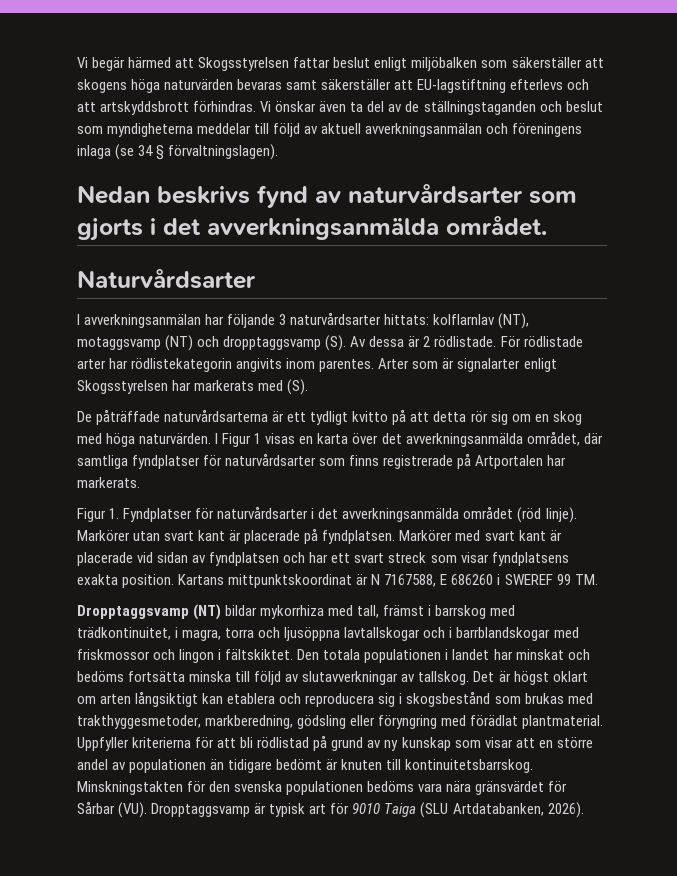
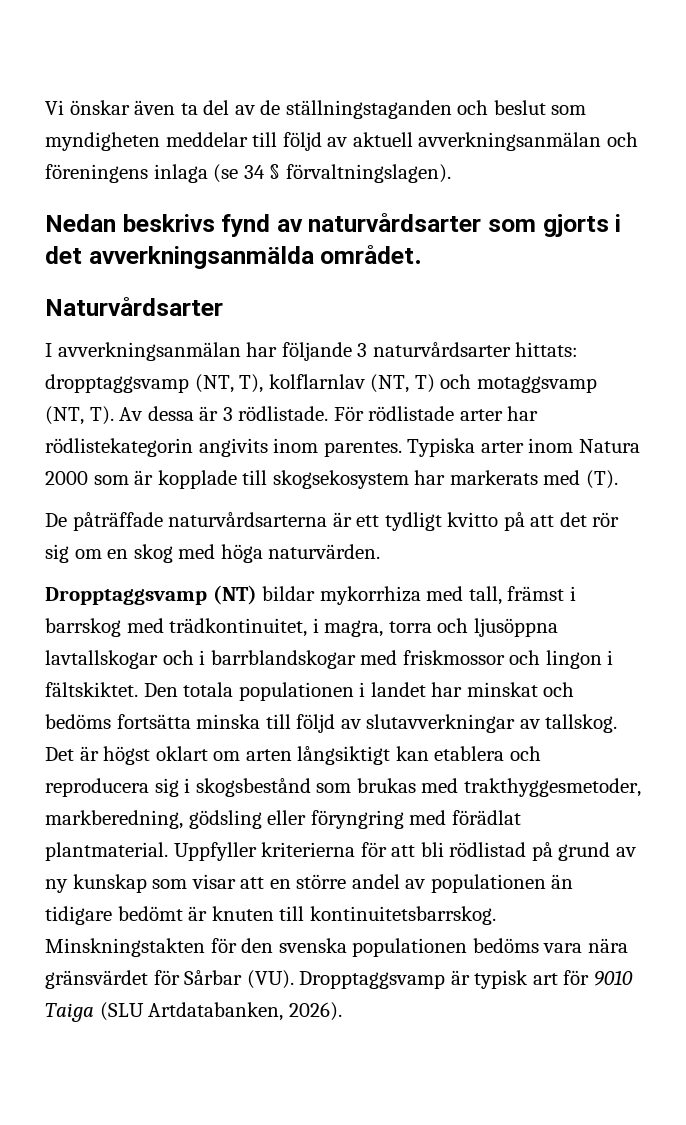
- Vi begär härmed att Skogsstyrelsen fattar beslut enligt miljöbalken som säkerställer att skogens höga naturvärden bevaras samt säkerställer att EU-lagstiftning efterlevs och att artskyddsbrott förhindras. Vi önskar även ta del av de ställningstaganden och beslut som myndigheterna meddelar till följd av aktuell avverkningsanmälan och föreningens inlaga (se 34 § förvaltningslagen).
+ Vi önskar även ta del av de ställningstaganden och beslut som myndigheten meddelar till följd av aktuell avverkningsanmälan och föreningens inlaga (se 34 § förvaltningslagen).
- I avverkningsanmälan har följande 3 naturvårdsarter hittats: kolflarnlav (NT), motaggsvamp (NT) och dropptaggsvamp (S). Av dessa är 2 rödlistade.
+ I avverkningsanmälan har följande 3 naturvårdsarter hittats: dropptaggsvamp (NT, T), kolflarnlav (NT, T) och motaggsvamp (NT, T). Av dessa är 3 rödlistade.
- Arter som är signalarter enligt Skogsstyrelsen har markerats med (S).
+ Typiska arter inom Natura 2000 som är kopplade till skogsekosystem har markerats med (T).
- De påträffade naturvårdsarterna är ett tydligt kvitto på att detta rör sig om en skog med höga naturvärden. I Figur 1 visas en karta över det avverkningsanmälda området, där samtliga fyndplatser för naturvårdsarter som finns registrerade på Artportalen har markerats.
- Figur 1. Fyndplatser för naturvårdsarter i det avverkningsanmälda området (röd linje). Markörer utan svart kant är placerade på fyndplatsen. Markörer med svart kant är placerade vid sidan av fyndplatsen och har ett svart streck som visar fyndplatsens exakta position. Kartans mittpunktskoordinat är N 7167588, E 686260 i SWEREF 99 TM.
+ De påträffade naturvårdsarterna är ett tydligt kvitto på att det rör sig om en skog med höga naturvärden.

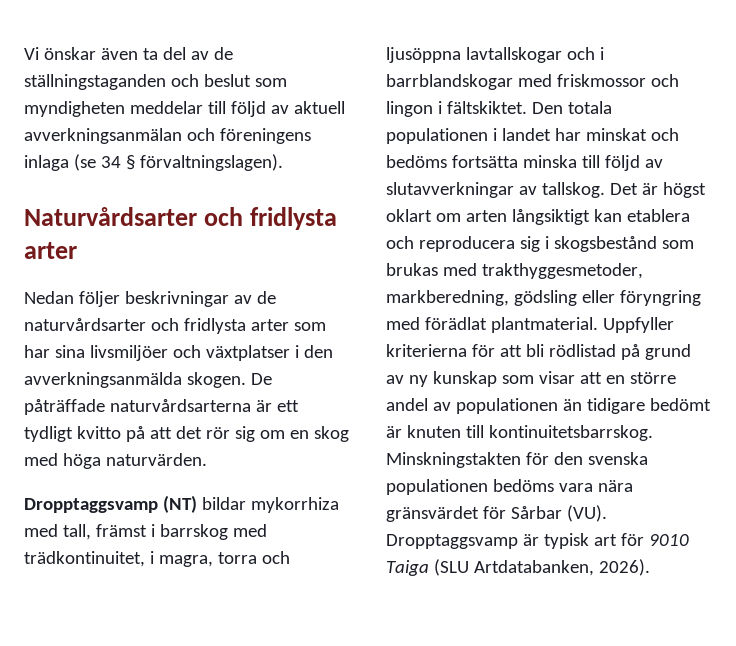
- Nedan beskrivs fynd av naturvårdsarter som gjorts i det avverkningsanmälda området.
- Naturvårdsarter
- I avverkningsanmälan har följande 3 naturvårdsarter hittats: dropptaggsvamp (NT, T), kolflarnlav (NT, T) och motaggsvamp (NT, T). Av dessa är 3 rödlistade. För rödlistade arter har rödlistekategorin angivits inom parentes. Typiska arter inom Natura 2000 som är kopplade till skogsekosystem har markerats med (T).
- De påträffade naturvårdsarterna är ett tydligt kvitto på att det rör sig om en skog med höga naturvärden.
+ Naturvårdsarter och fridlysta arter
+ Nedan följer beskrivningar av de naturvårdsarter och fridlysta arter som har sina livsmiljöer och växtplatser i den avverkningsanmälda skogen. De påträffade naturvårdsarterna är ett tydligt kvitto på att det rör sig om en skog med höga naturvärden.

